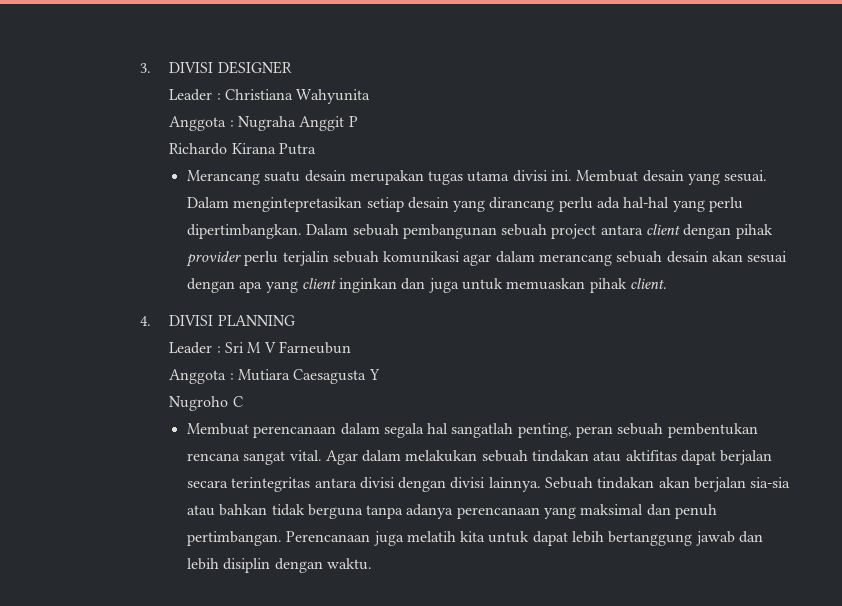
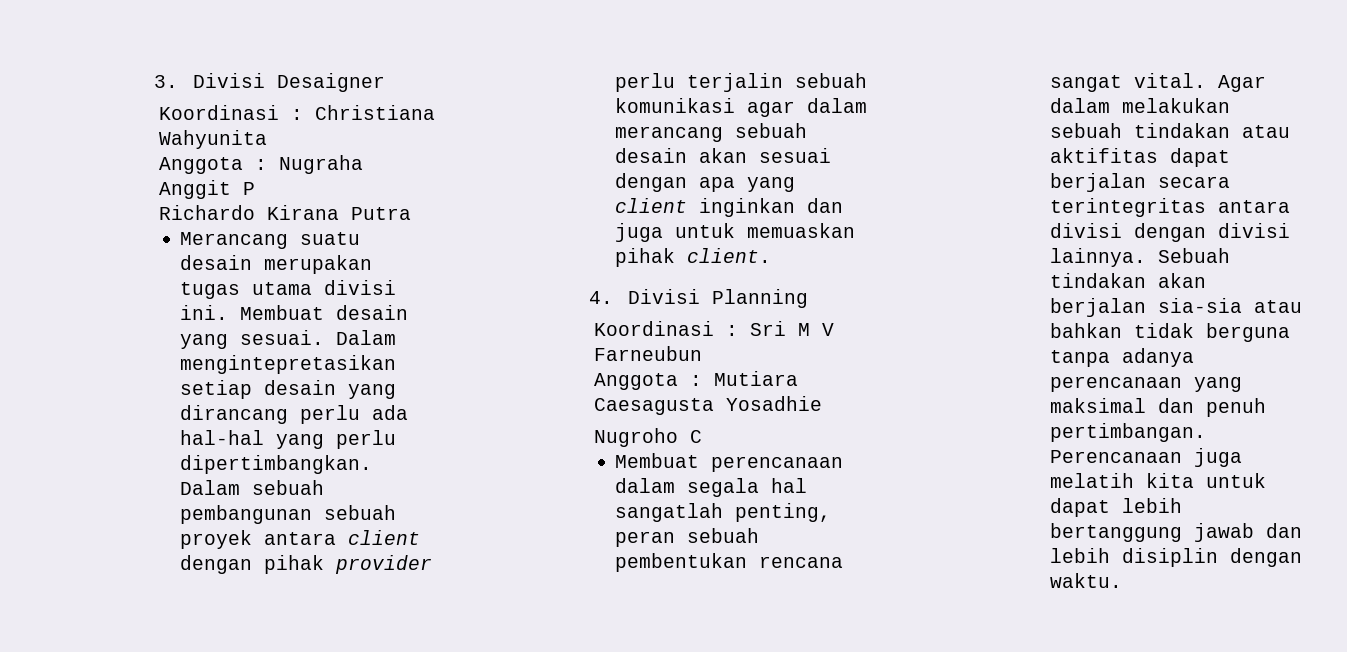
- 3. DIVISI DESIGNER
- Leader : Christiana Wahyunita
+ 3. Divisi Desaigner
+ Koordinasi : Christiana Wahyunita
- Dalam sebuah pembangunan sebuah project antara client dengan pihak provider perlu terjalin sebuah komunikasi agar dalam merancang sebuah desain akan sesuai dengan apa yang client inginkan dan juga untuk memuaskan pihak client.
+ Dalam sebuah pembangunan sebuah proyek antara client dengan pihak provider perlu terjalin sebuah komunikasi agar dalam merancang sebuah desain akan sesuai dengan apa yang client inginkan dan juga untuk memuaskan pihak client.
- 4. DIVISI PLANNING
- Leader : Sri M V Farneubun
+ 4. Divisi Planning
+ Koordinasi : Sri M V Farneubun
- Anggota : Mutiara Caesagusta Y
+ Anggota : Mutiara Caesagusta Yosadhie

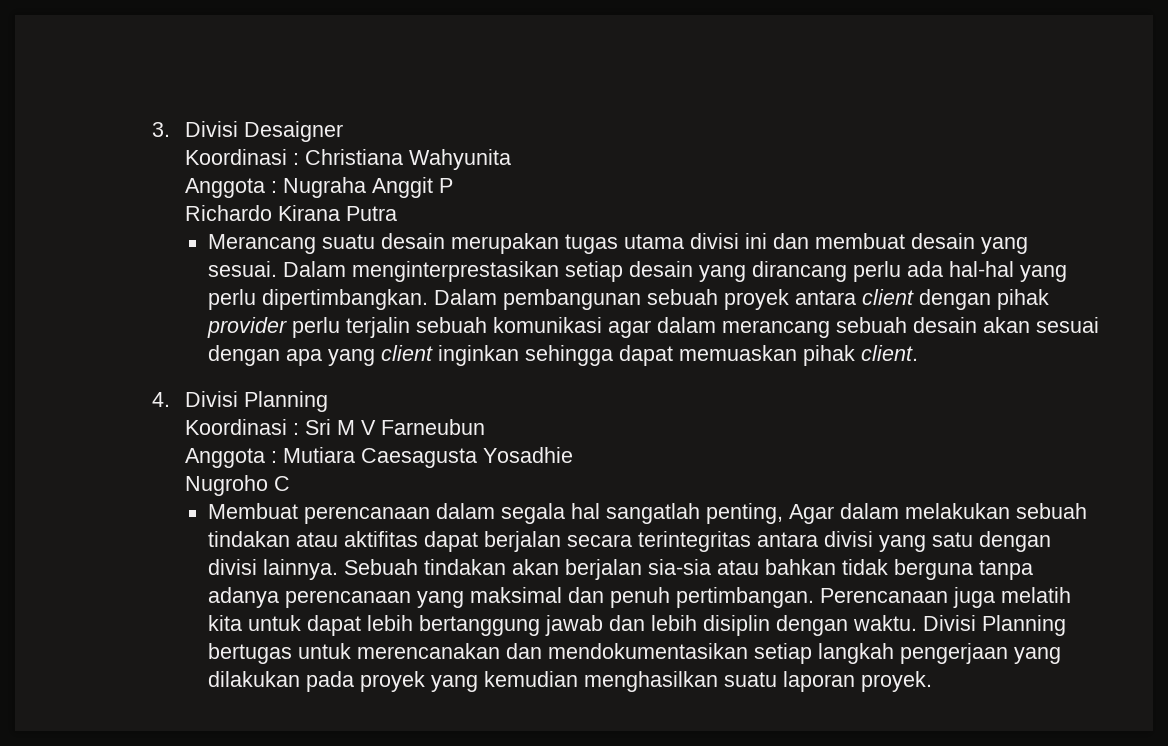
- Merancang suatu desain merupakan tugas utama divisi ini. Membuat desain yang sesuai.
+ Merancang suatu desain merupakan tugas utama divisi ini dan membuat desain yang sesuai.
- Dalam mengintepretasikan setiap desain yang dirancang perlu ada hal-hal yang perlu dipertimbangkan.
+ Dalam menginterprestasikan setiap desain yang dirancang perlu ada hal-hal yang perlu dipertimbangkan.
- Dalam sebuah pembangunan sebuah proyek antara client dengan pihak provider perlu terjalin sebuah komunikasi agar dalam merancang sebuah desain akan sesuai dengan apa yang client inginkan dan juga untuk memuaskan pihak client.
+ Dalam pembangunan sebuah proyek antara client dengan pihak provider perlu terjalin sebuah komunikasi agar dalam merancang sebuah desain akan sesuai dengan apa yang client inginkan sehingga dapat memuaskan pihak client.
- Membuat perencanaan dalam segala hal sangatlah penting, peran sebuah pembentukan rencana sangat vital. Agar dalam melakukan sebuah tindakan atau aktifitas dapat berjalan secara terintegritas antara divisi dengan divisi lainnya.
+ Membuat perencanaan dalam segala hal sangatlah penting, Agar dalam melakukan sebuah tindakan atau aktifitas dapat berjalan secara terintegritas antara divisi yang satu dengan divisi lainnya.
+ Divisi Planning bertugas untuk merencanakan dan mendokumentasikan setiap langkah pengerjaan yang dilakukan pada proyek yang kemudian menghasilkan suatu laporan proyek.

